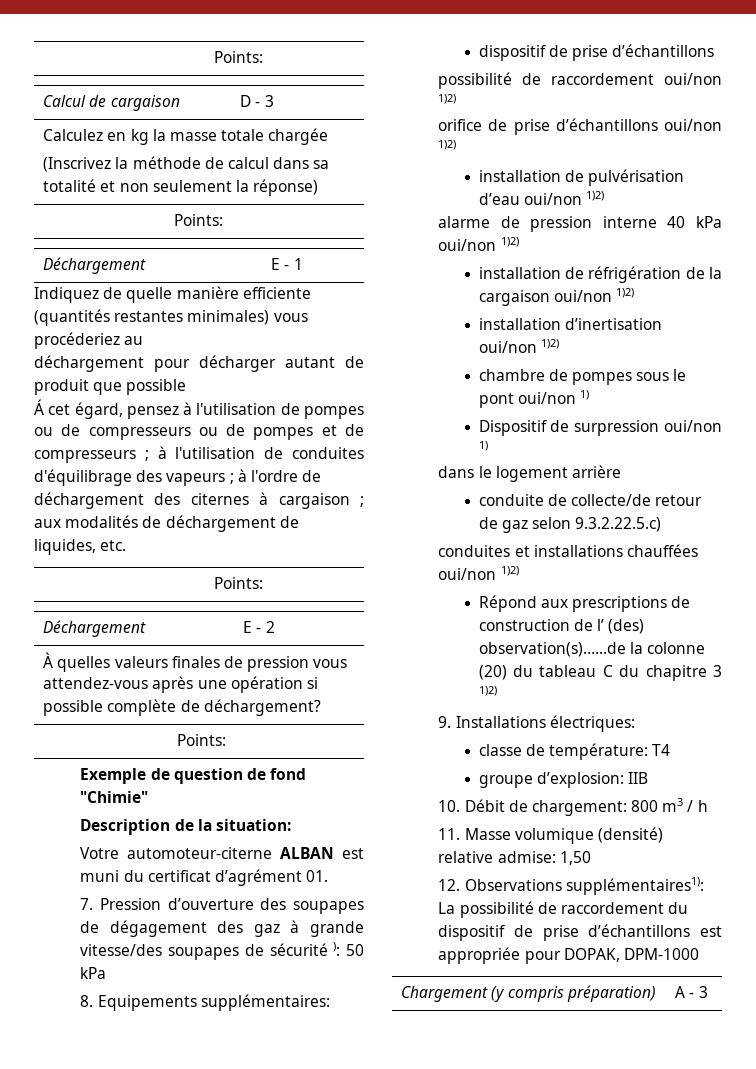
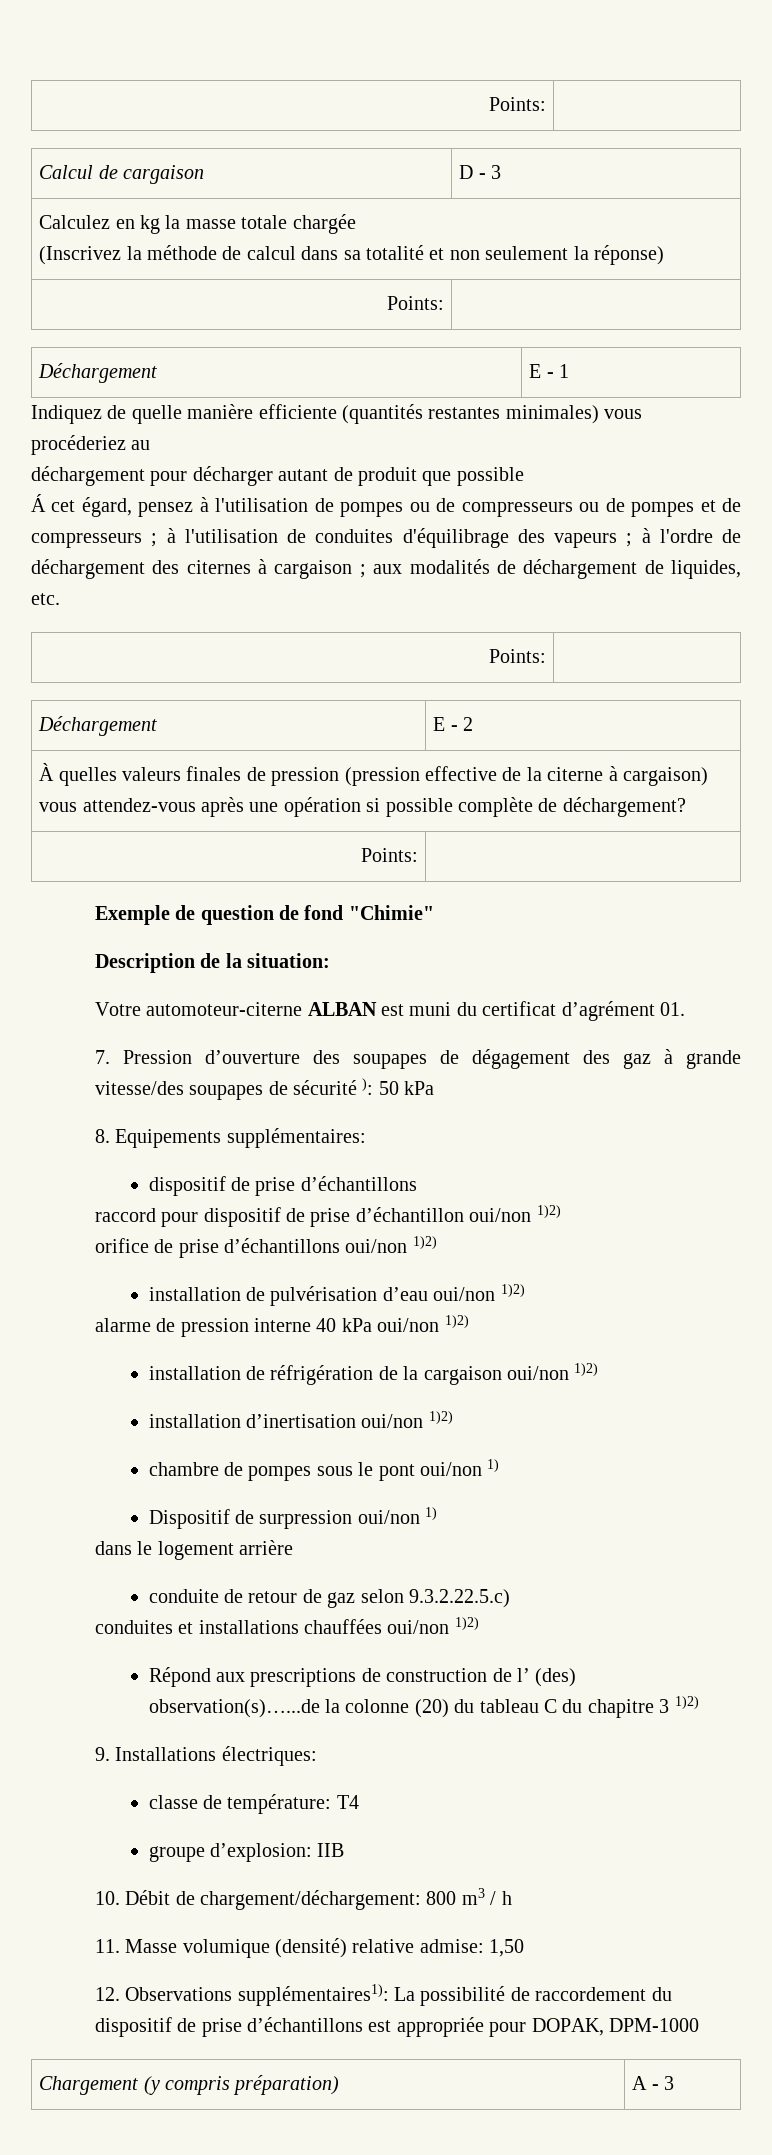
- À quelles valeurs finales de pression vous attendez-vous après une opération si possible complète de déchargement?
+ À quelles valeurs finales de pression (pression effective de la citerne à cargaison) vous attendez-vous après une opération si possible complète de déchargement?
- possibilité de raccordement oui/non 1)2)
+ raccord pour dispositif de prise d’échantillon oui/non 1)2)
- conduite de collecte/de retour de gaz selon 9.3.2.22.5.c)
+ conduite de retour de gaz selon 9.3.2.22.5.c)
- 10. Débit de chargement: 800 m3 / h
+ 10. Débit de chargement/déchargement: 800 m3 / h

